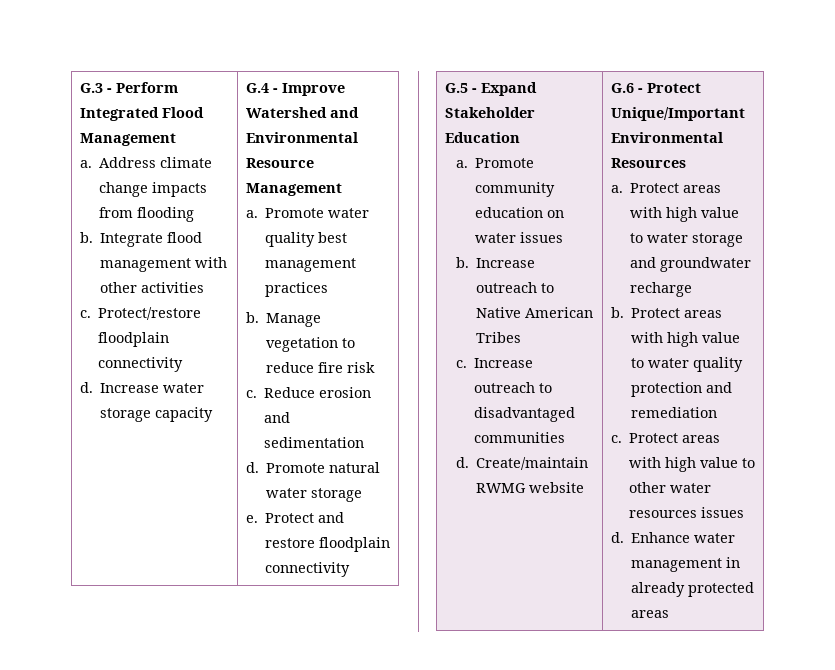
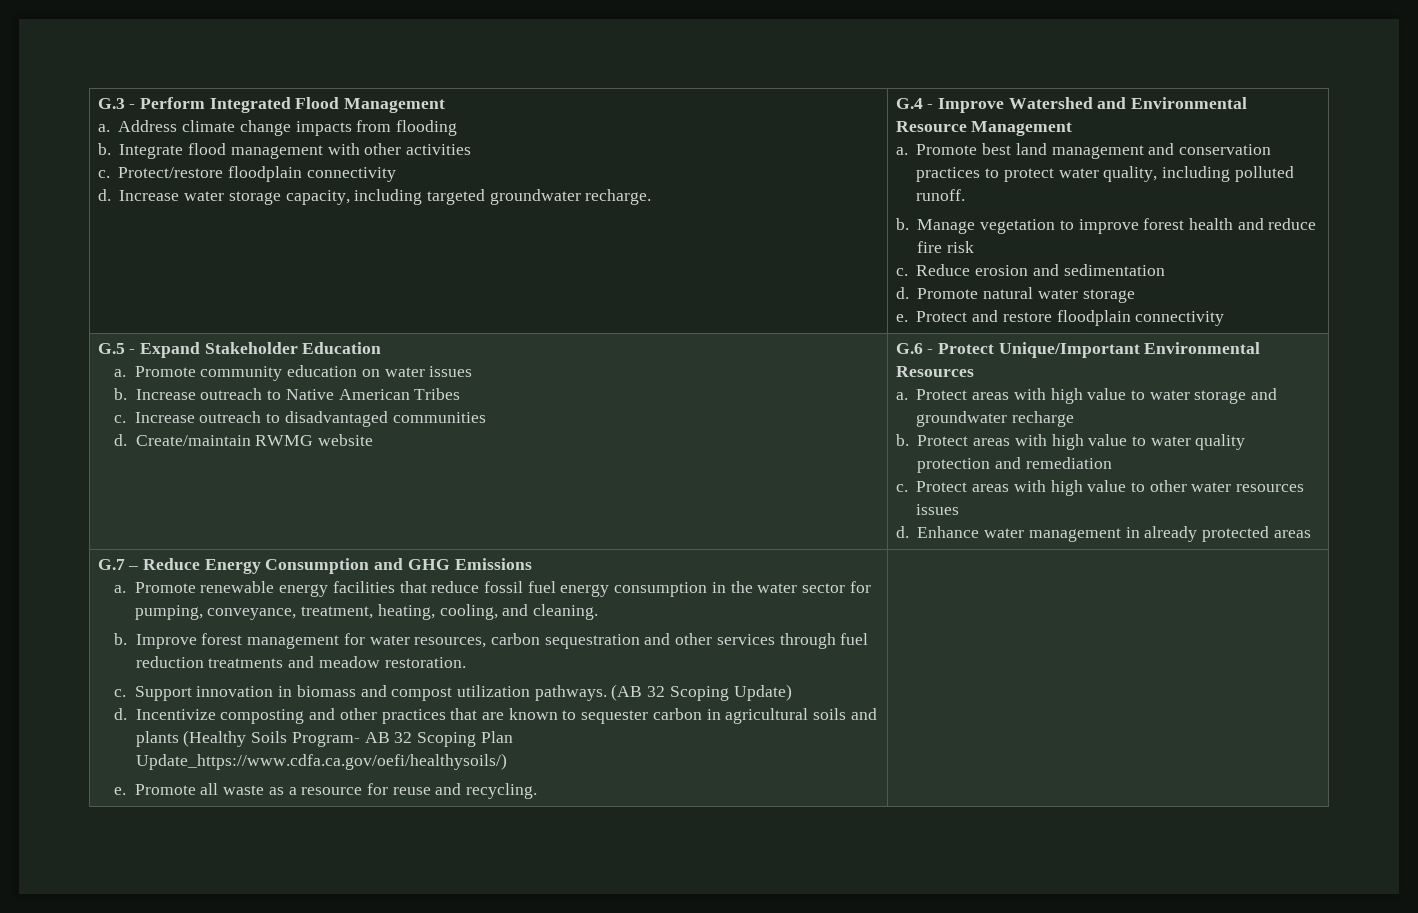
- Increase water storage capacity
+ Increase water storage capacity, including targeted groundwater recharge.
- Promote water quality best management practices
+ Promote best land management and conservation practices to protect water quality, including polluted runoff.
- Manage vegetation to reduce fire risk
+ Manage vegetation to improve forest health and reduce fire risk
+ G.7 – Reduce Energy Consumption and GHG Emissions
+ a. Promote renewable energy facilities that reduce fossil fuel energy consumption in the water sector for pumping, conveyance, treatment, heating, cooling, and cleaning.
+ b. Improve forest management for water resources, carbon sequestration and other services through fuel reduction treatments and meadow restoration.
+ c. Support innovation in biomass and compost utilization pathways. (AB 32 Scoping Update)
+ d. Incentivize composting and other practices that are known to sequester carbon in agricultural soils and plants (Healthy Soils Program- AB 32 Scoping Plan Update_https://www.cdfa.ca.gov/oefi/healthysoils/)
+ e. Promote all waste as a resource for reuse and recycling.

